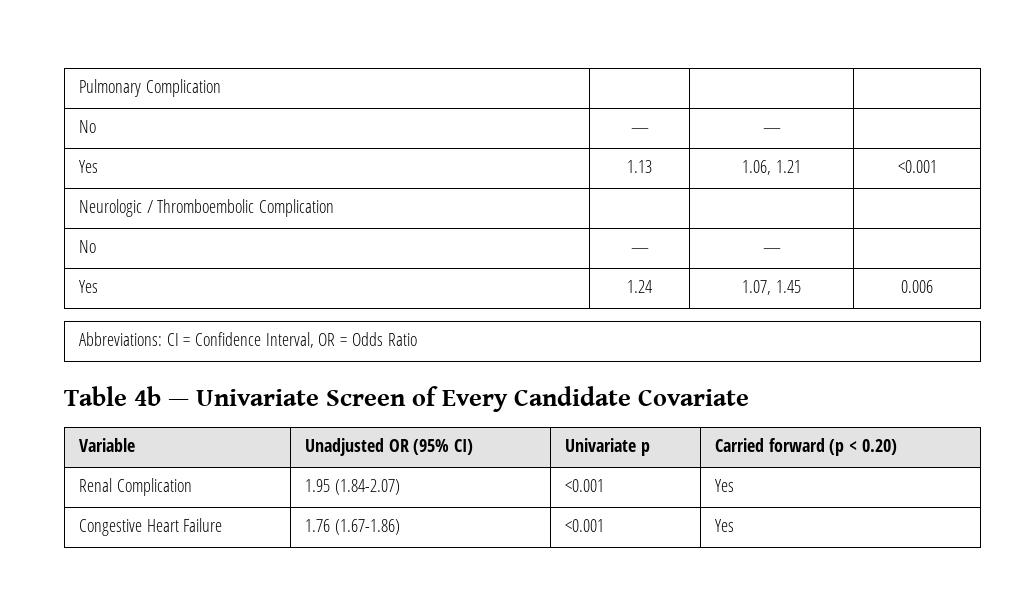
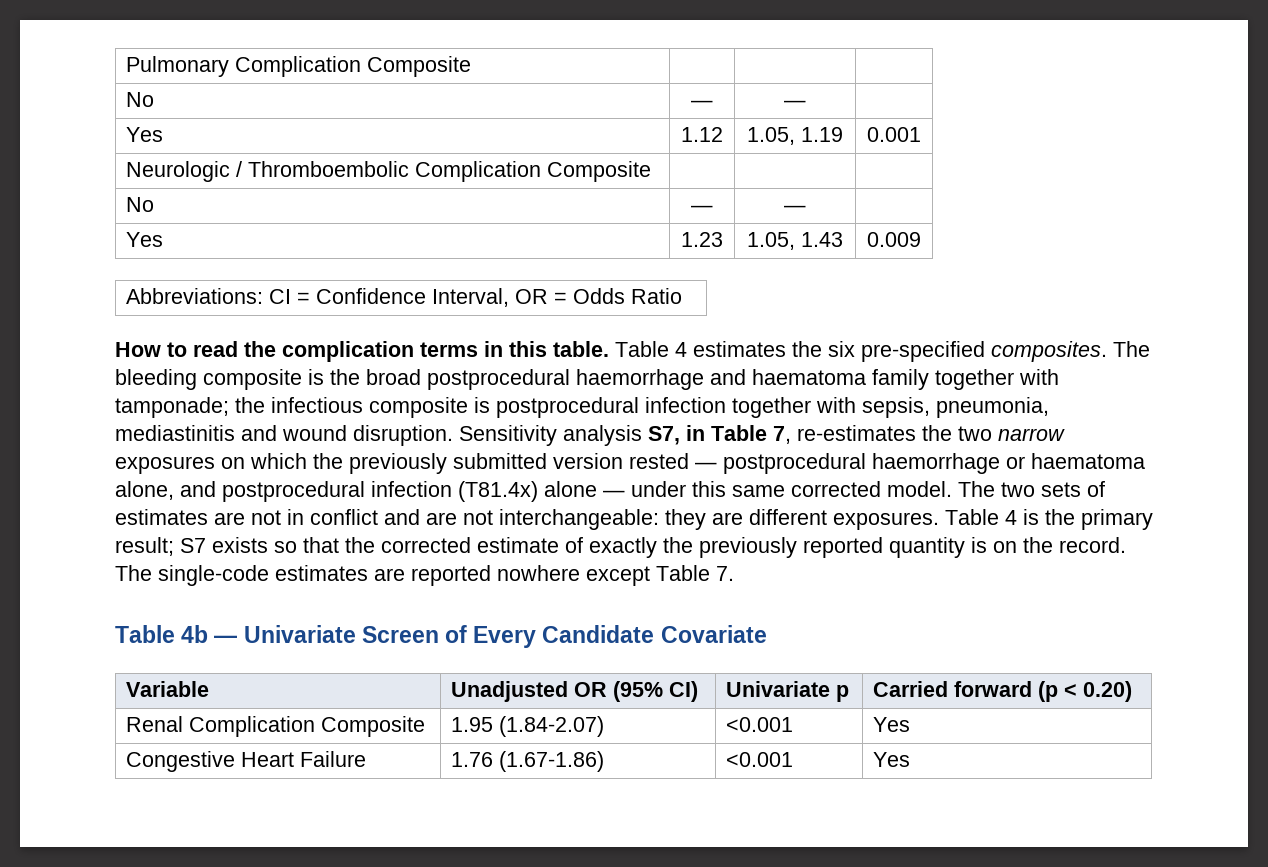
- Pulmonary Complication | | |
+ Pulmonary Complication Composite | | |
  No | — | — |
- Yes | 1.13 | 1.06, 1.21 | <0.001
+ Yes | 1.12 | 1.05, 1.19 | 0.001
- Neurologic / Thromboembolic Complication | | |
+ Neurologic / Thromboembolic Complication Composite | | |
  No | — | — |
- Yes | 1.24 | 1.07, 1.45 | 0.006
+ Yes | 1.23 | 1.05, 1.43 | 0.009
+ How to read the complication terms in this table. Table 4 estimates the six pre-specified composites. The bleeding composite is the broad postprocedural haemorrhage and haematoma family together with tamponade; the infectious composite is postprocedural infection together with sepsis, pneumonia, mediastinitis and wound disruption. Sensitivity analysis S7, in Table 7, re-estimates the two narrow exposures on which the previously submitted version rested — postprocedural haemorrhage or haematoma alone, and postprocedural infection (T81.4x) alone — under this same corrected model. The two sets of estimates are not in conflict and are not interchangeable: they are different exposures. Table 4 is the primary result; S7 exists so that the corrected estimate of exactly the previously reported quantity is on the record. The single-code estimates are reported nowhere except Table 7.
- Renal Complication | 1.95 (1.84-2.07) | <0.001 | Yes
+ Renal Complication Composite | 1.95 (1.84-2.07) | <0.001 | Yes

